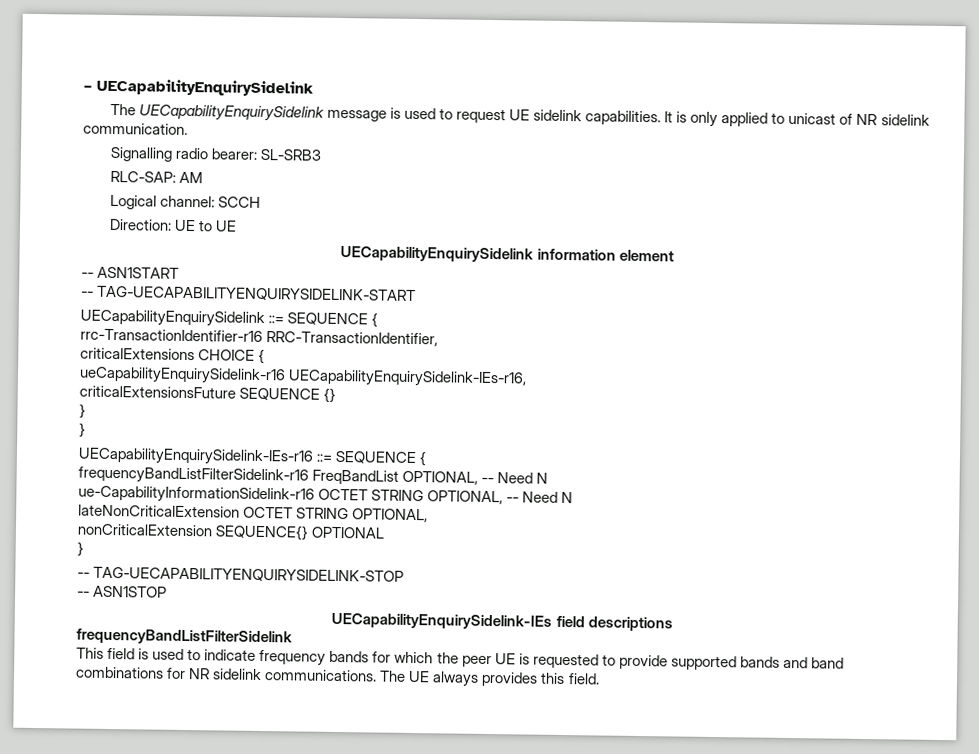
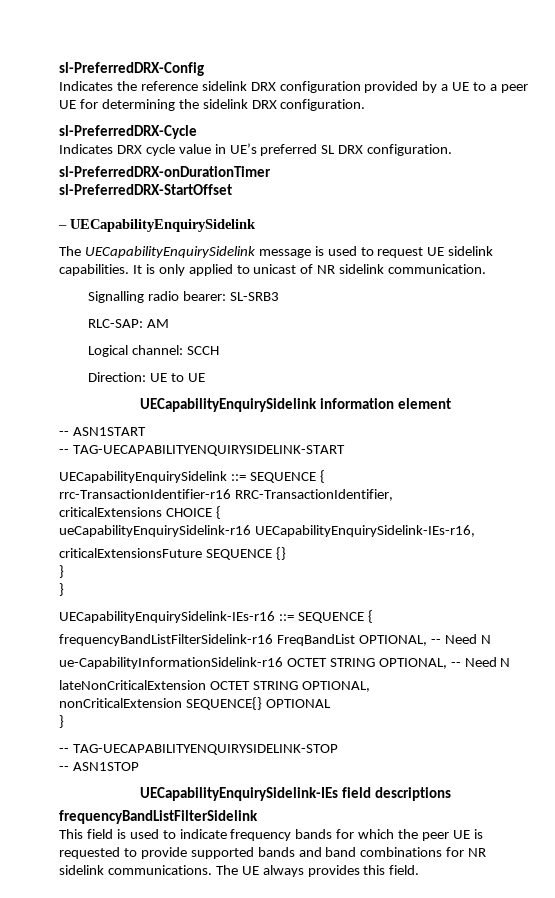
+ sl-PreferredDRX-Config
+ Indicates the reference sidelink DRX configuration provided by a UE to a peer UE for determining the sidelink DRX configuration.
+ sl-PreferredDRX-Cycle
+ Indicates DRX cycle value in UE’s preferred SL DRX configuration.
+ sl-PreferredDRX-onDurationTimer
+ sl-PreferredDRX-StartOffset

